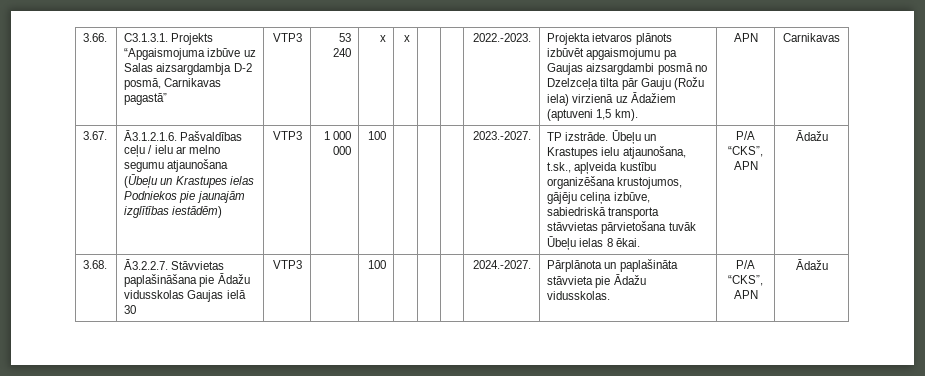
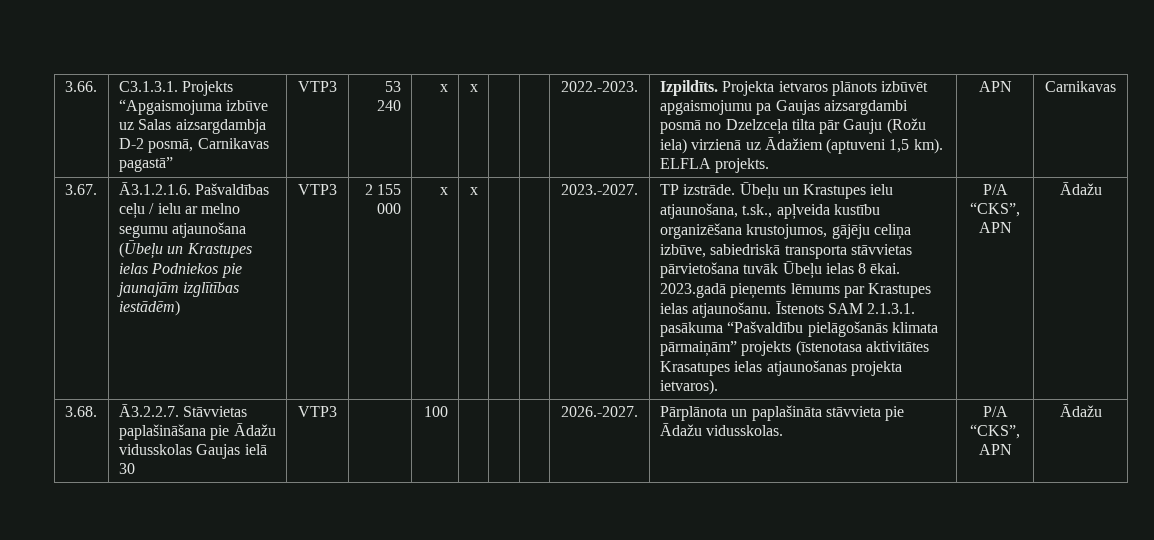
+ Izpildīts.
+ ELFLA projekts.
- 1 000 000 | 100
+ 2 155 000 | x | x
+ 2023.gadā pieņemts lēmums par Krastupes ielas atjaunošanu. Īstenots SAM 2.1.3.1. pasākuma “Pašvaldību pielāgošanās klimata pārmaiņām” projekts (īstenotasa aktivitātes Krasatupes ielas atjaunošanas projekta ietvaros).
- 3.68. | Ā3.2.2.7. Stāvvietas paplašināšana pie Ādažu vidusskolas Gaujas ielā 30 | VTP3 | | 100 | | | | 2024.-2027. | Pārplānota un paplašināta stāvvieta pie Ādažu vidusskolas. | P/A “CKS”, APN | Ādažu
+ 3.68. | Ā3.2.2.7. Stāvvietas paplašināšana pie Ādažu vidusskolas Gaujas ielā 30 | VTP3 | | 100 | | | | 2026.-2027. | Pārplānota un paplašināta stāvvieta pie Ādažu vidusskolas. | P/A “CKS”, APN | Ādažu

